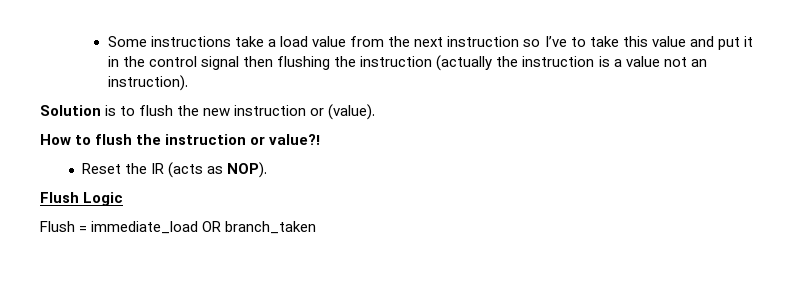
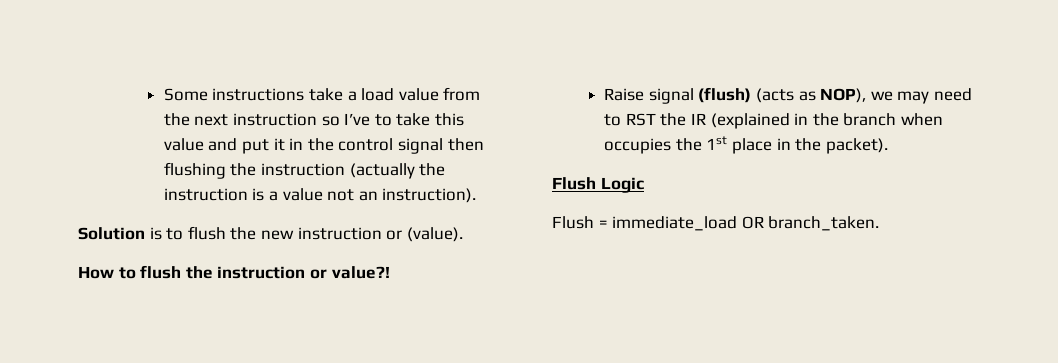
- Reset the IR (acts as NOP).
+ Raise signal (flush) (acts as NOP), we may need to RST the IR (explained in the branch when occupies the 1st place in the packet).
- Flush = immediate_load OR branch_taken
+ Flush = immediate_load OR branch_taken.

